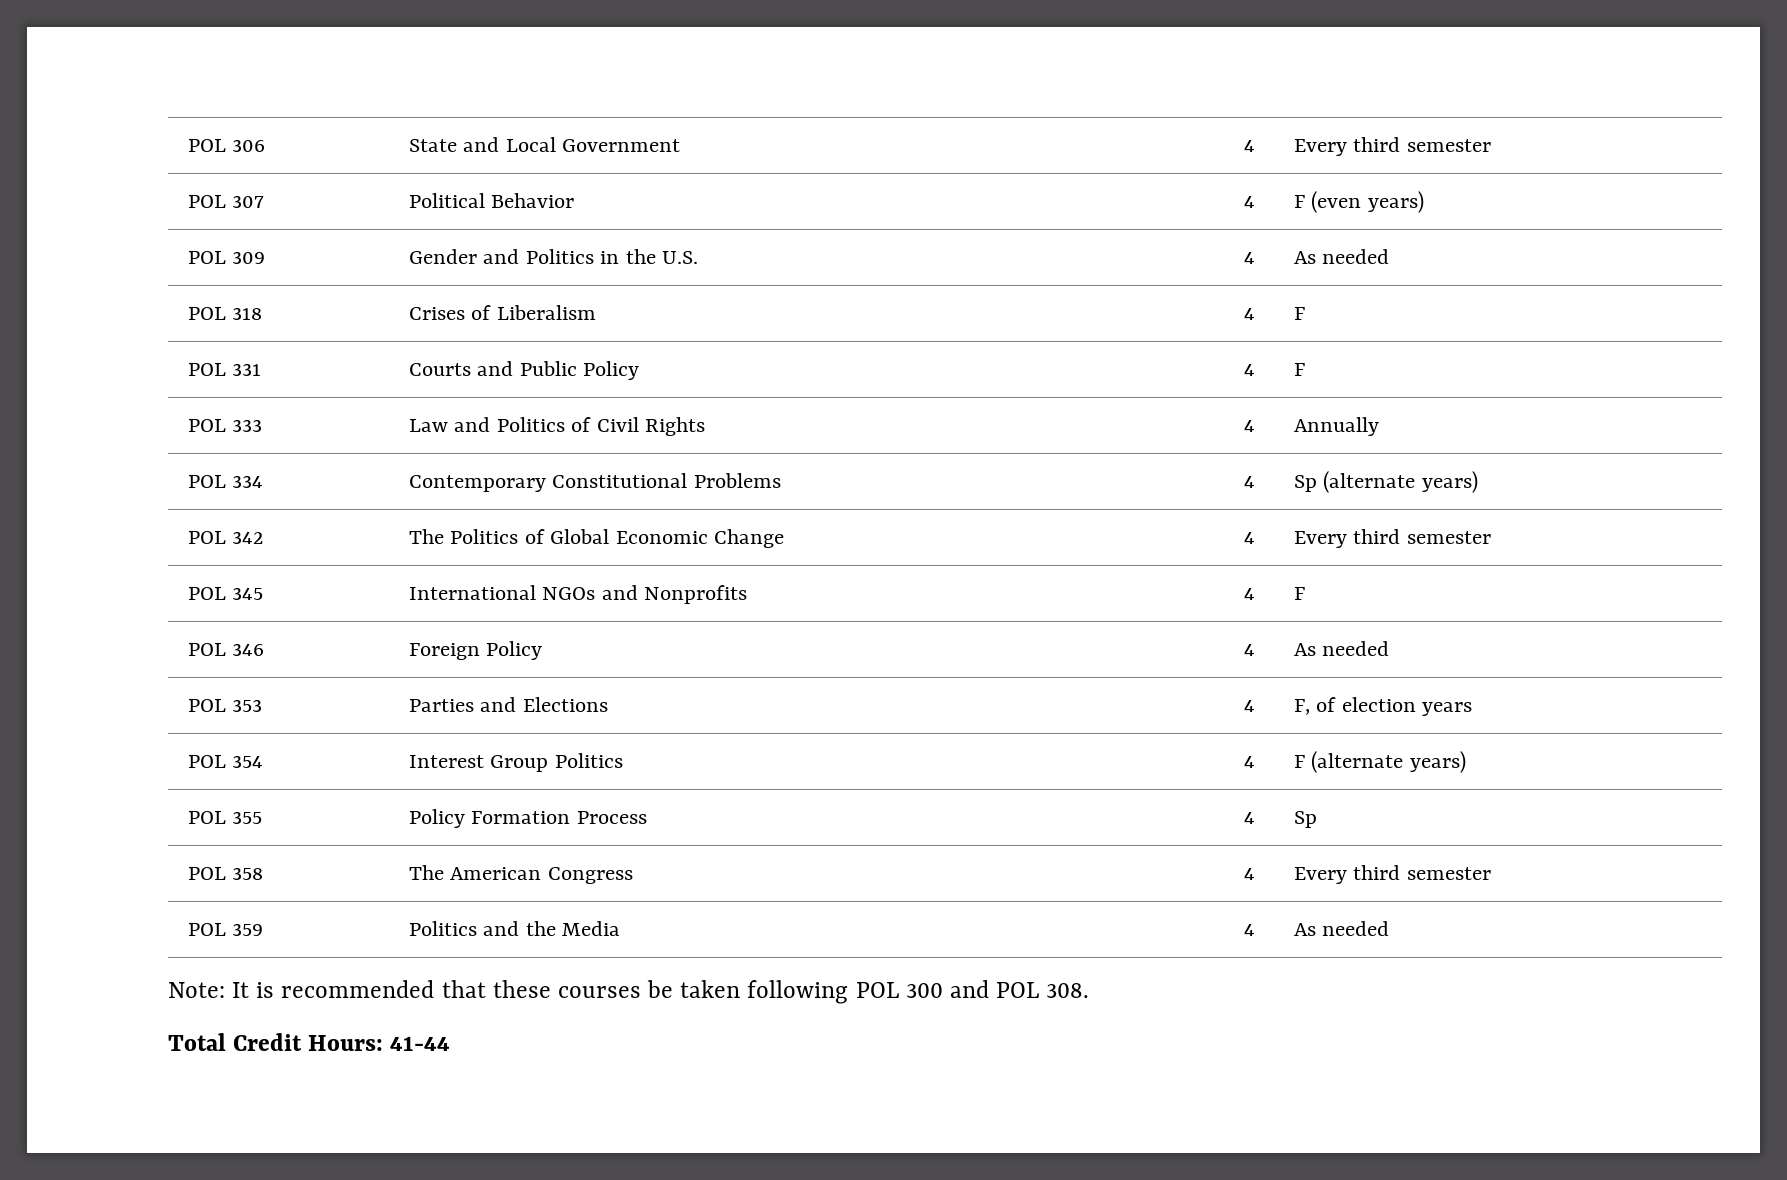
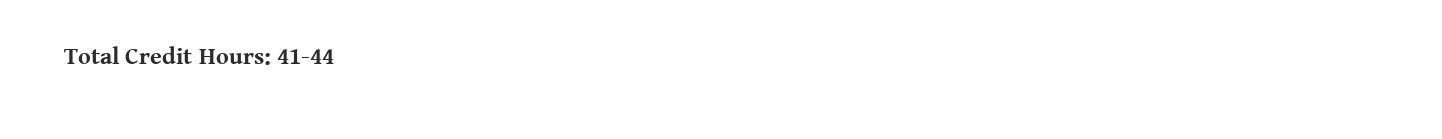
- POL 306 | State and Local Government | 4 | Every third semester
- POL 307 | Political Behavior | 4 | F (even years)
- POL 309 | Gender and Politics in the U.S. | 4 | As needed
- POL 318 | Crises of Liberalism | 4 | F
- POL 331 | Courts and Public Policy | 4 | F
- POL 333 | Law and Politics of Civil Rights | 4 | Annually
- POL 334 | Contemporary Constitutional Problems | 4 | Sp (alternate years)
- POL 342 | The Politics of Global Economic Change | 4 | Every third semester
- POL 345 | International NGOs and Nonprofits | 4 | F
- POL 346 | Foreign Policy | 4 | As needed
- POL 353 | Parties and Elections | 4 | F, of election years
- POL 354 | Interest Group Politics | 4 | F (alternate years)
- POL 355 | Policy Formation Process | 4 | Sp
- POL 358 | The American Congress | 4 | Every third semester
- POL 359 | Politics and the Media | 4 | As needed
- Note: It is recommended that these courses be taken following POL 300 and POL 308.

